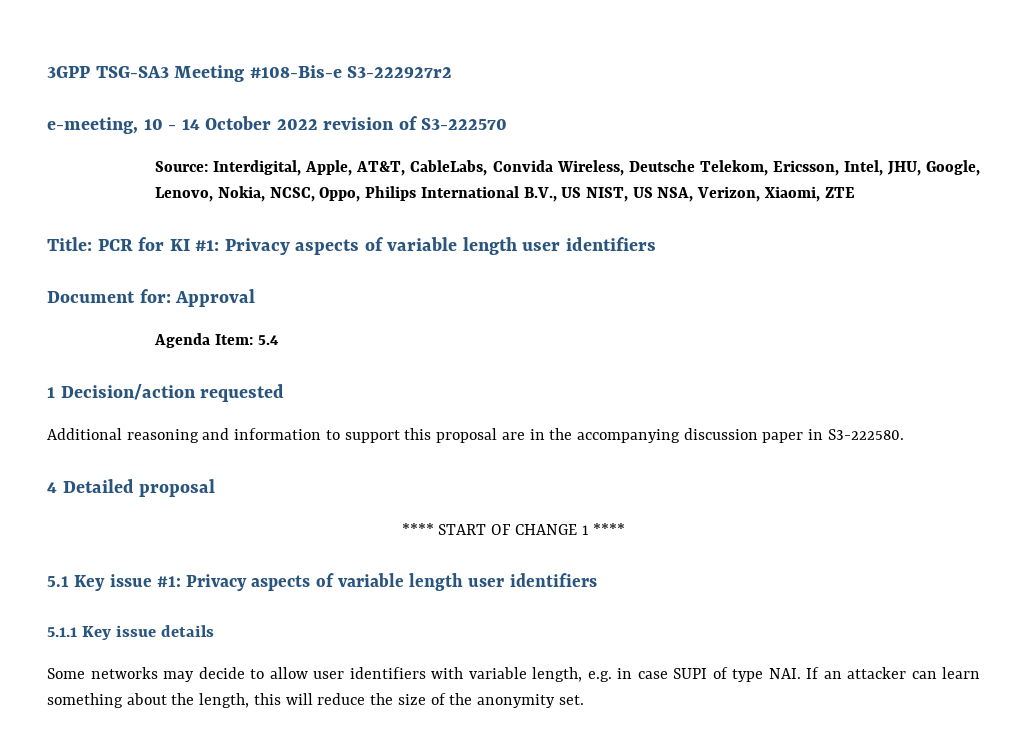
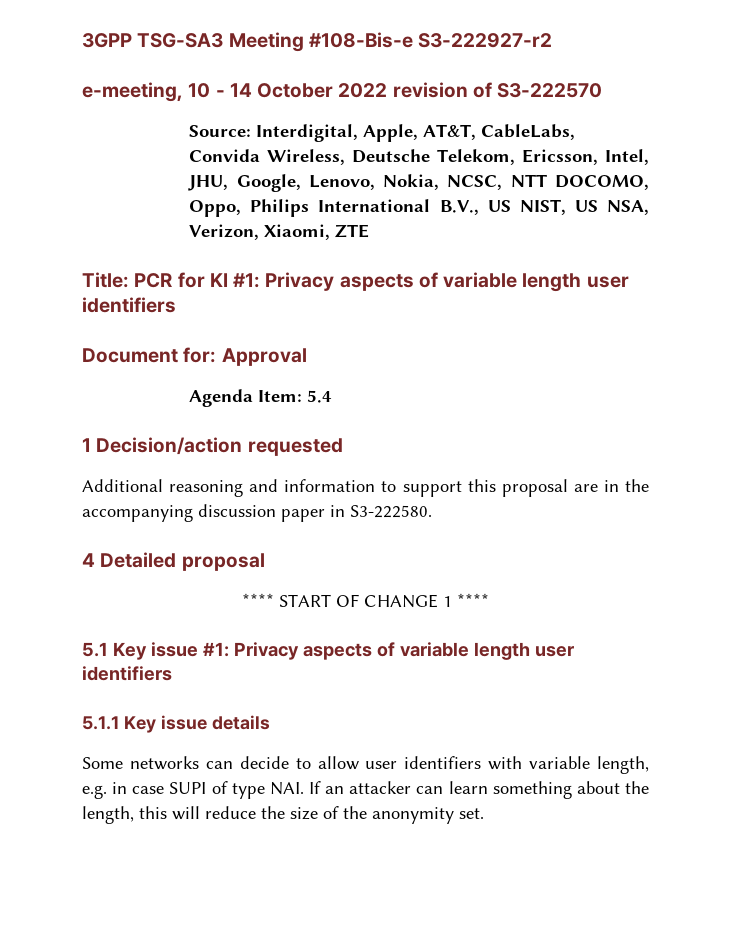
- 3GPP TSG-SA3 Meeting #108-Bis-e S3-222927r2
+ 3GPP TSG-SA3 Meeting #108-Bis-e S3-222927-r2
- Source: Interdigital, Apple, AT&T, CableLabs, Convida Wireless, Deutsche Telekom, Ericsson, Intel, JHU, Google, Lenovo, Nokia, NCSC, Oppo, Philips International B.V., US NIST, US NSA, Verizon, Xiaomi, ZTE
+ Source: Interdigital, Apple, AT&T, CableLabs, Convida Wireless, Deutsche Telekom, Ericsson, Intel, JHU, Google, Lenovo, Nokia, NCSC, NTT DOCOMO, Oppo, Philips International B.V., US NIST, US NSA, Verizon, Xiaomi, ZTE
- Some networks may decide to allow user identifiers with variable length, e.g. in case SUPI of type NAI. If an attacker can learn something about the length, this will reduce the size of the anonymity set.
+ Some networks can decide to allow user identifiers with variable length, e.g. in case SUPI of type NAI. If an attacker can learn something about the length, this will reduce the size of the anonymity set.

